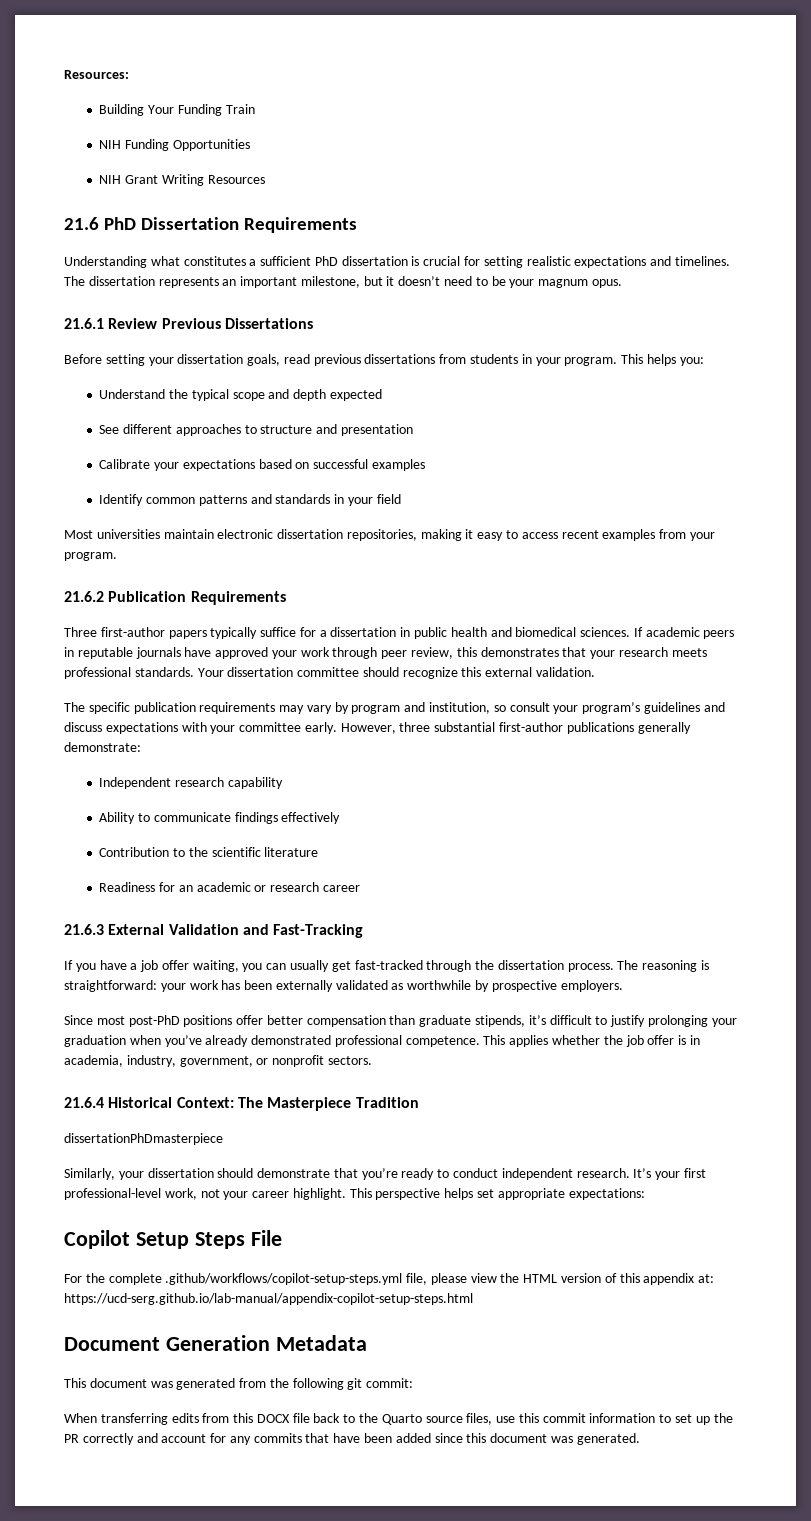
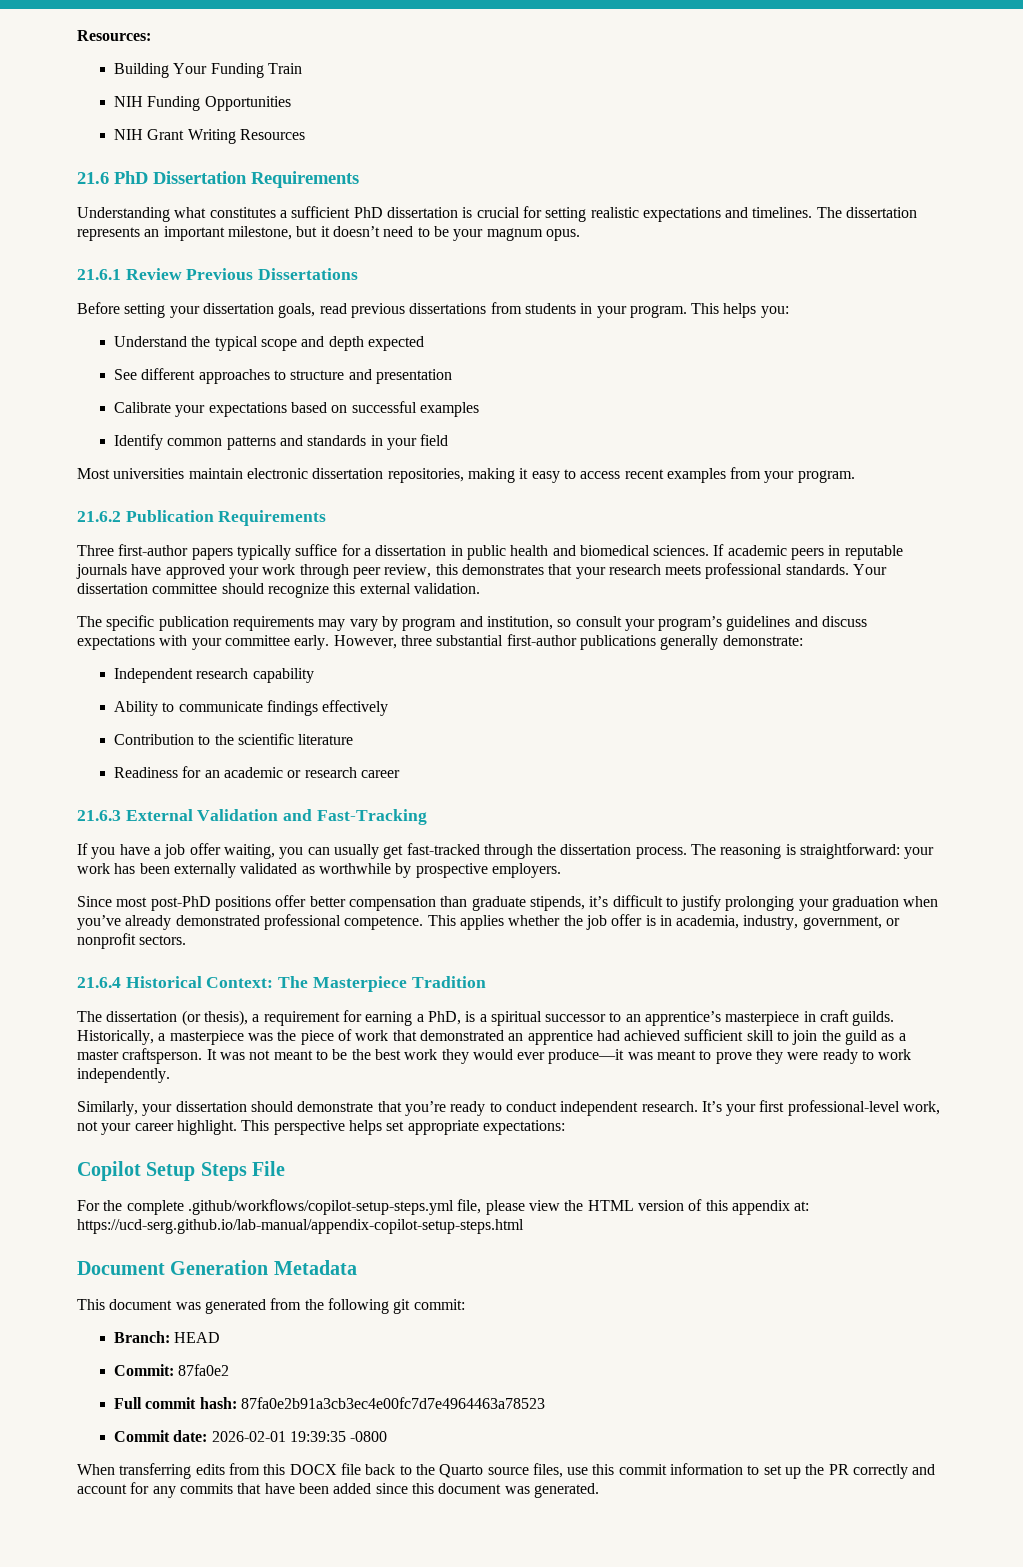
- dissertationPhDmasterpiece
+ The dissertation (or thesis), a requirement for earning a PhD, is a spiritual successor to an apprentice’s masterpiece in craft guilds. Historically, a masterpiece was the piece of work that demonstrated an apprentice had achieved sufficient skill to join the guild as a master craftsperson. It was not meant to be the best work they would ever produce—it was meant to prove they were ready to work independently.
+ Branch: HEAD
+ Commit: 87fa0e2
+ Full commit hash: 87fa0e2b91a3cb3ec4e00fc7d7e4964463a78523
+ Commit date: 2026-02-01 19:39:35 -0800

